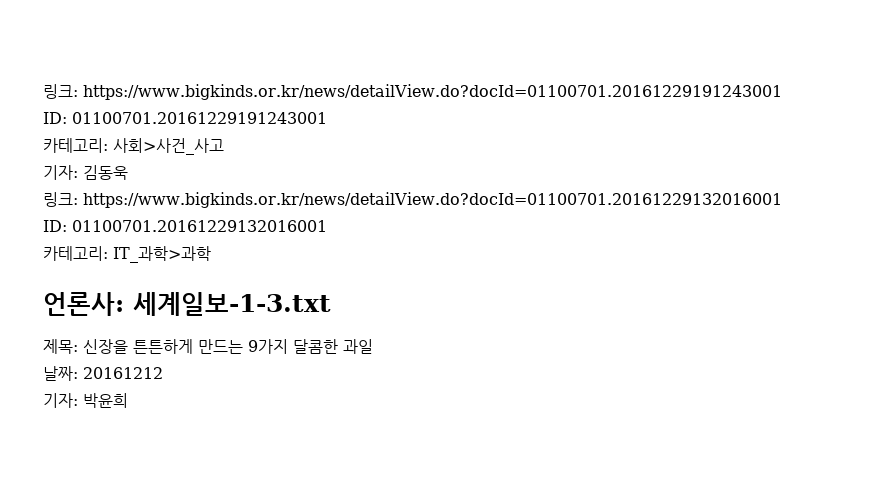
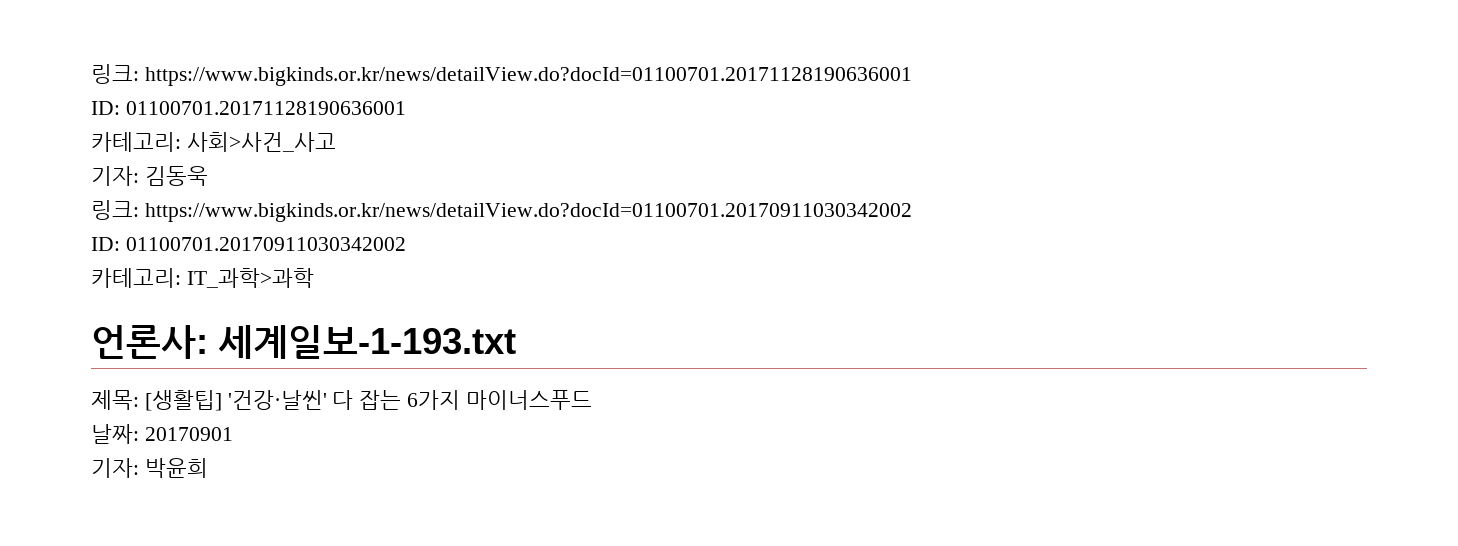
- 링크: https://www.bigkinds.or.kr/news/detailView.do?docId=01100701.20161229191243001
- ID: 01100701.20161229191243001
+ 링크: https://www.bigkinds.or.kr/news/detailView.do?docId=01100701.20171128190636001
+ ID: 01100701.20171128190636001
- 링크: https://www.bigkinds.or.kr/news/detailView.do?docId=01100701.20161229132016001
- ID: 01100701.20161229132016001
+ 링크: https://www.bigkinds.or.kr/news/detailView.do?docId=01100701.20170911030342002
+ ID: 01100701.20170911030342002
- 언론사: 세계일보-1-3.txt
+ 언론사: 세계일보-1-193.txt
- 제목: 신장을 튼튼하게 만드는 9가지 달콤한 과일
+ 제목: [생활팁] '건강·날씬' 다 잡는 6가지 마이너스푸드
- 날짜: 20161212
+ 날짜: 20170901

